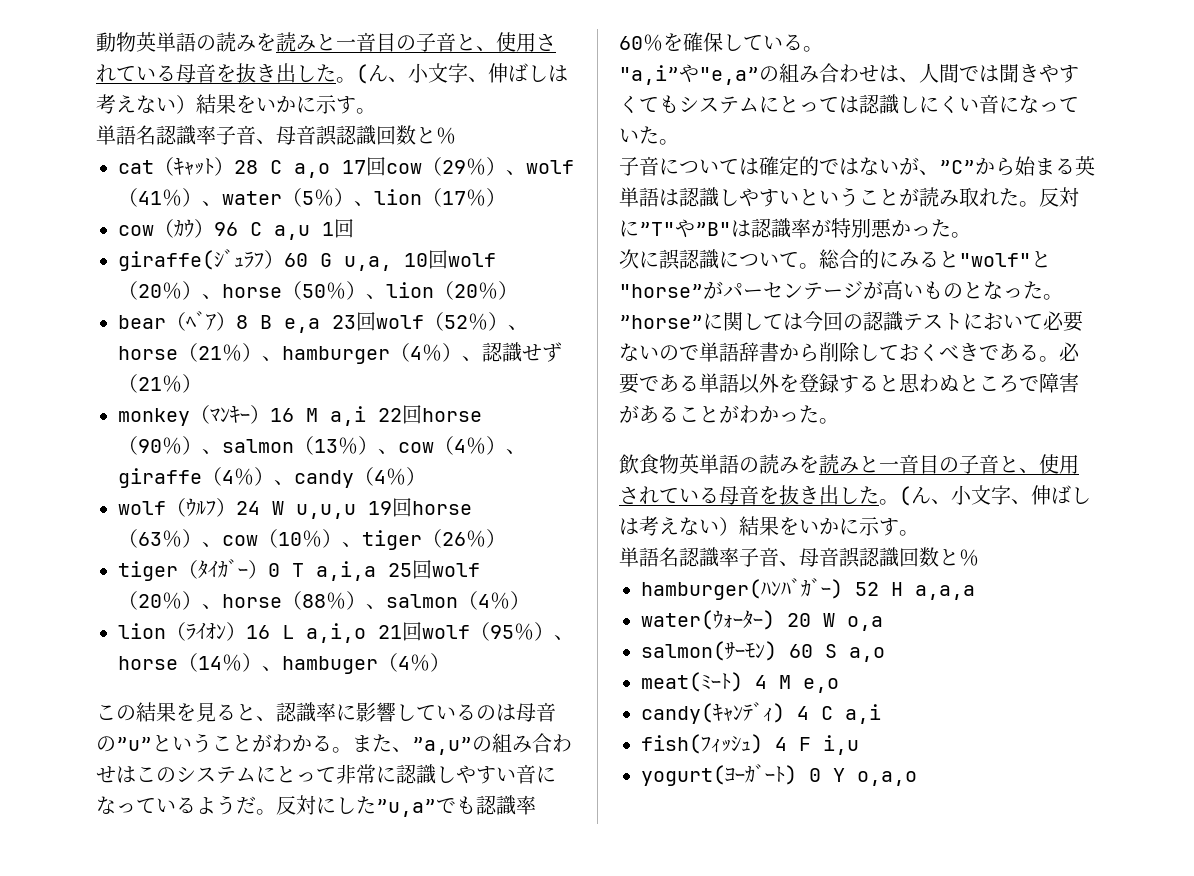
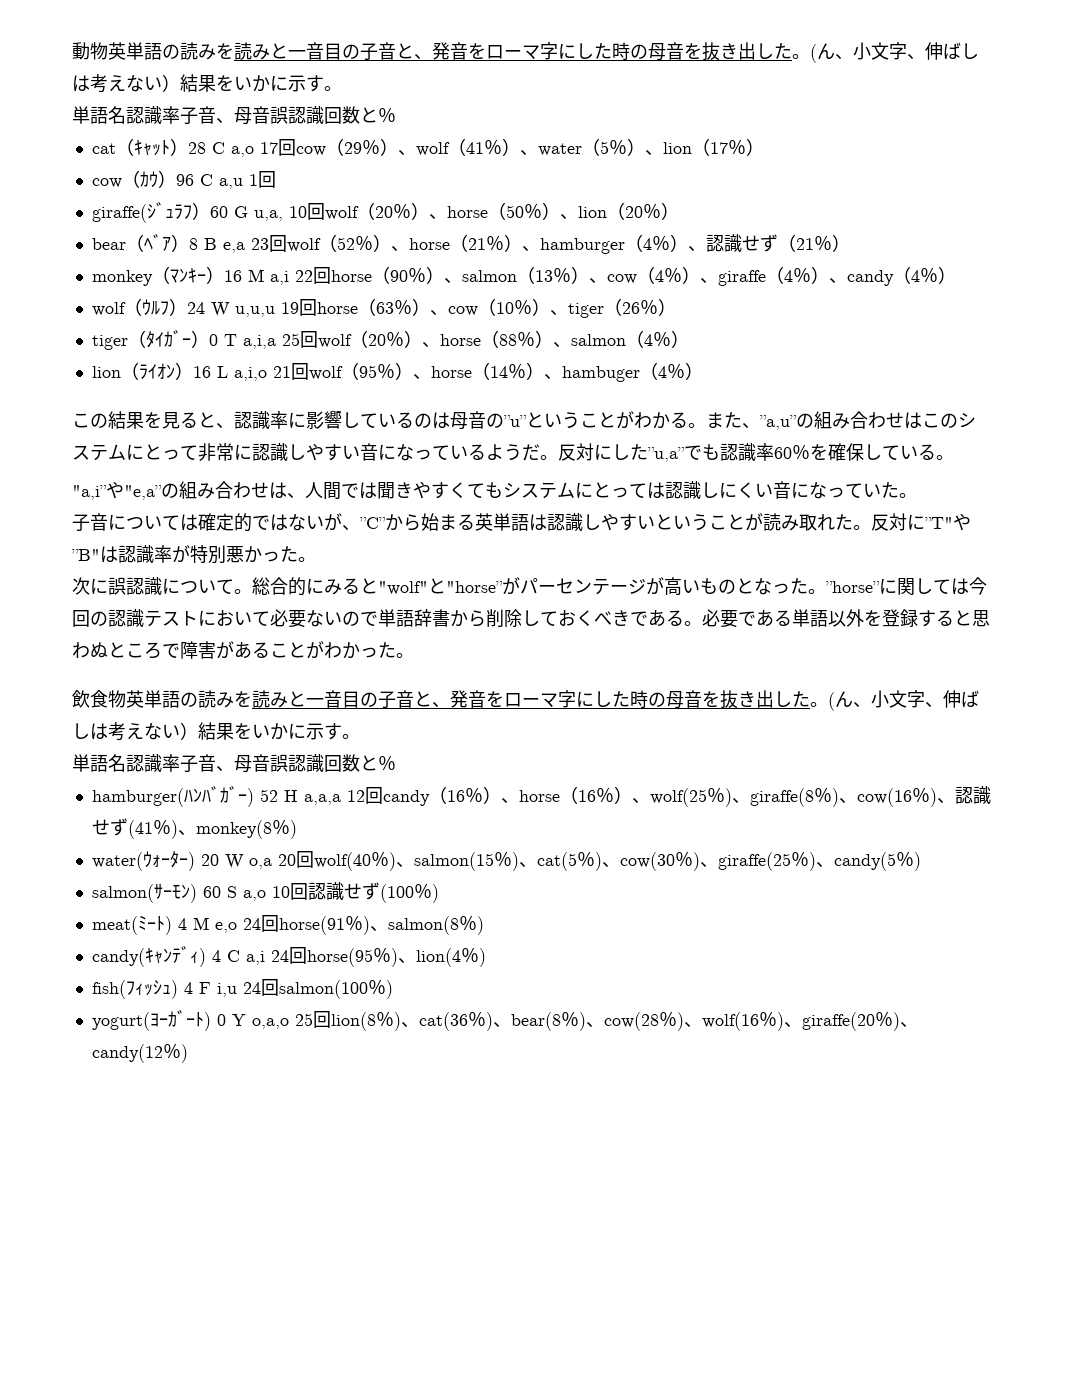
- 動物英単語の読みを読みと一音目の子音と、使用されている母音を抜き出した。
+ 動物英単語の読みを読みと一音目の子音と、発音をローマ字にした時の母音を抜き出した。
- 飲食物英単語の読みを読みと一音目の子音と、使用されている母音を抜き出した。
+ 飲食物英単語の読みを読みと一音目の子音と、発音をローマ字にした時の母音を抜き出した。
- hamburger(ﾊﾝﾊﾞｶﾞｰ) 52 H a,a,a
+ hamburger(ﾊﾝﾊﾞｶﾞｰ) 52 H a,a,a 12回candy（16％）、horse（16％）、wolf(25％)、giraffe(8％)、cow(16％)、認識せず(41％)、monkey(8％)
- water(ｳｫｰﾀｰ) 20 W o,a
+ water(ｳｫｰﾀｰ) 20 W o,a 20回wolf(40％)、salmon(15％)、cat(5％)、cow(30％)、giraffe(25％)、candy(5％)
- salmon(ｻｰﾓﾝ) 60 S a,o
+ salmon(ｻｰﾓﾝ) 60 S a,o 10回認識せず(100％)
- meat(ﾐｰﾄ) 4 M e,o
+ meat(ﾐｰﾄ) 4 M e,o 24回horse(91％)、salmon(8％)
- candy(ｷｬﾝﾃﾞｨ) 4 C a,i
+ candy(ｷｬﾝﾃﾞｨ) 4 C a,i 24回horse(95％)、lion(4％)
- fish(ﾌｨｯｼｭ) 4 F i,u
+ fish(ﾌｨｯｼｭ) 4 F i,u 24回salmon(100％)
- yogurt(ﾖｰｶﾞｰﾄ) 0 Y o,a,o
+ yogurt(ﾖｰｶﾞｰﾄ) 0 Y o,a,o 25回lion(8％)、cat(36％)、bear(8％)、cow(28％)、wolf(16％)、giraffe(20％)、candy(12％)

